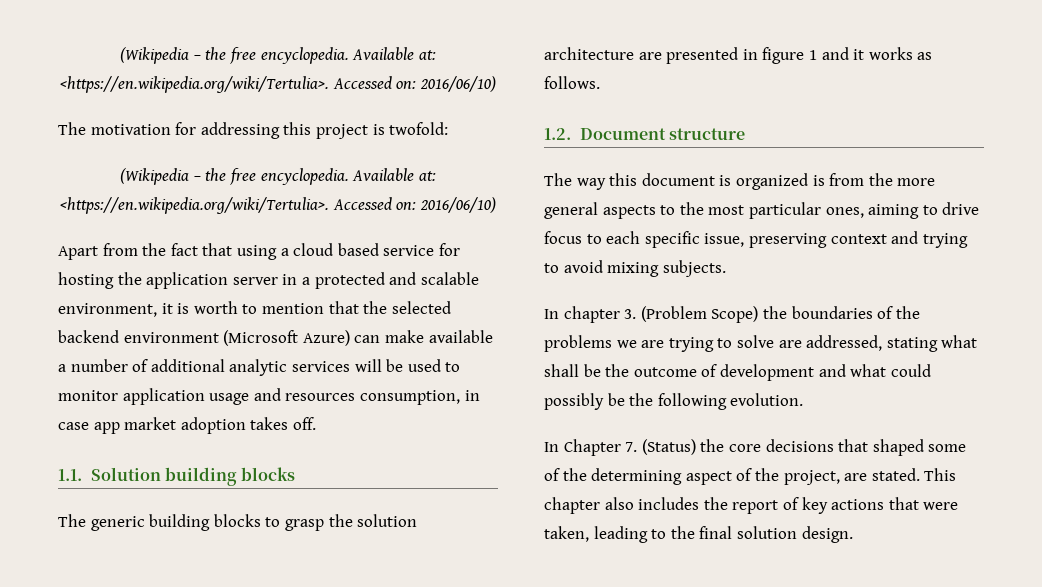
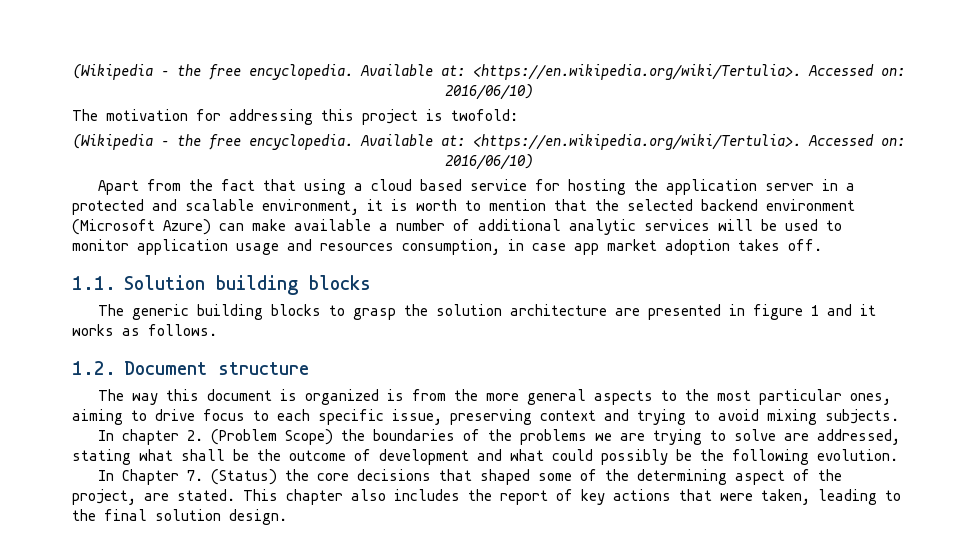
- In chapter 3. (Problem Scope) the boundaries of the problems we are trying to solve are addressed, stating what shall be the outcome of development and what could possibly be the following evolution.
+ In chapter 2. (Problem Scope) the boundaries of the problems we are trying to solve are addressed, stating what shall be the outcome of development and what could possibly be the following evolution.

